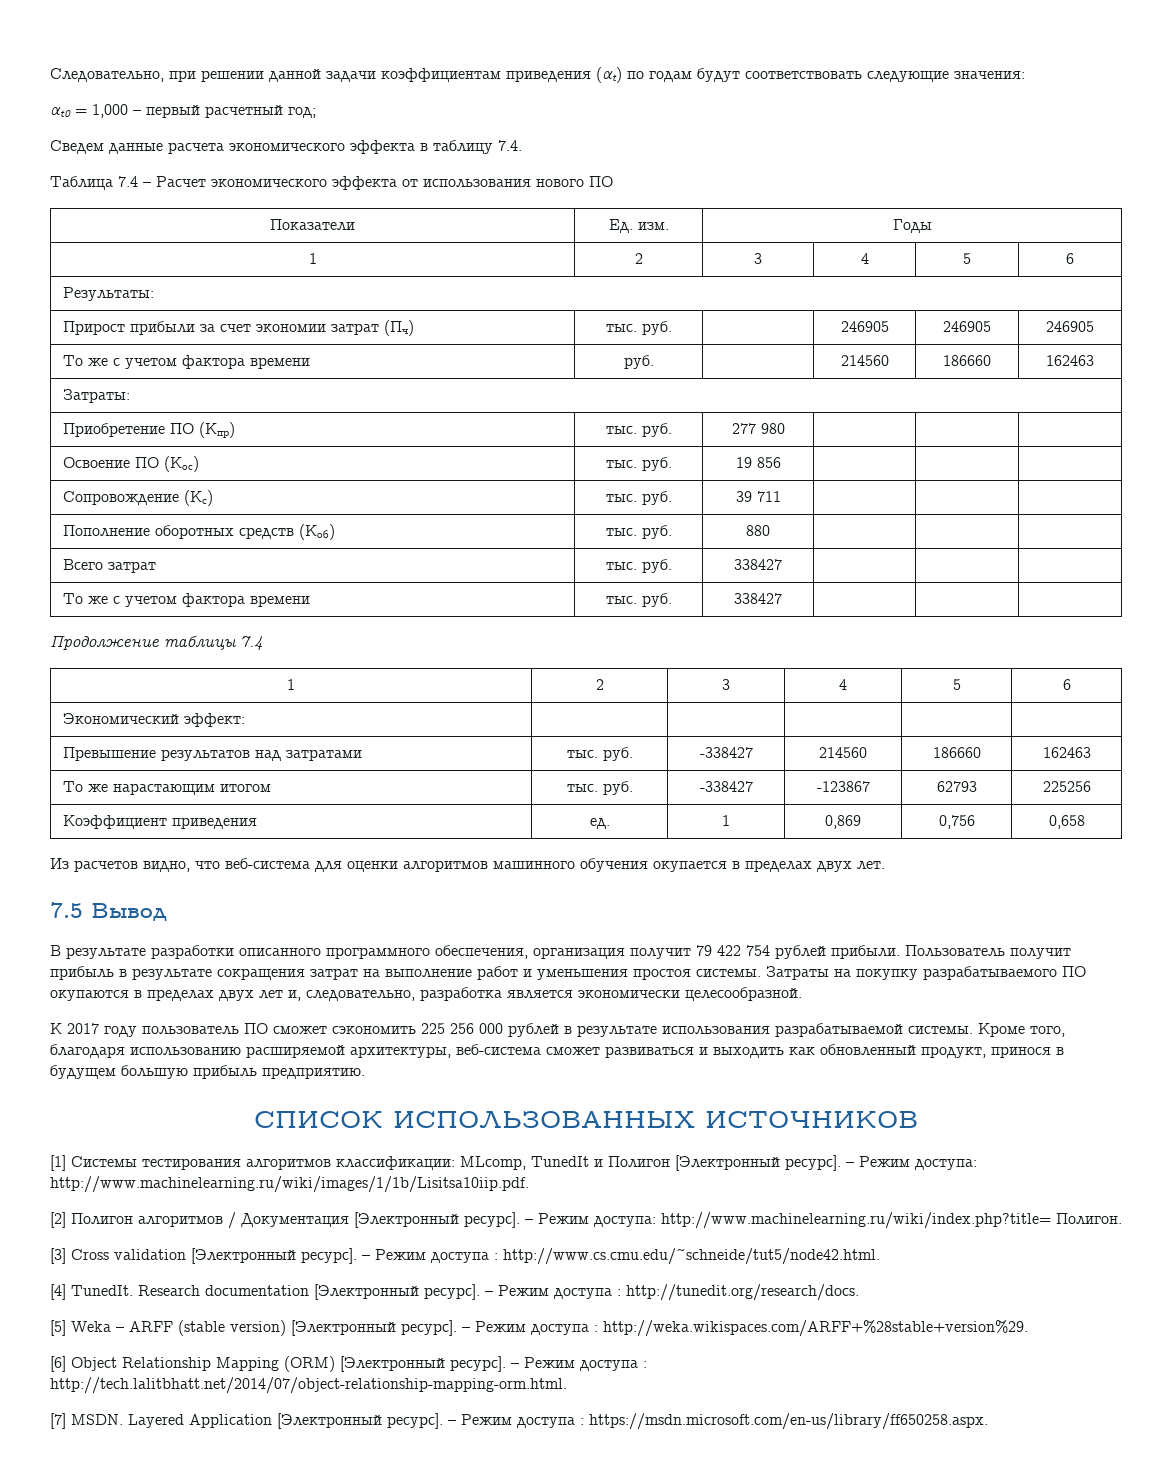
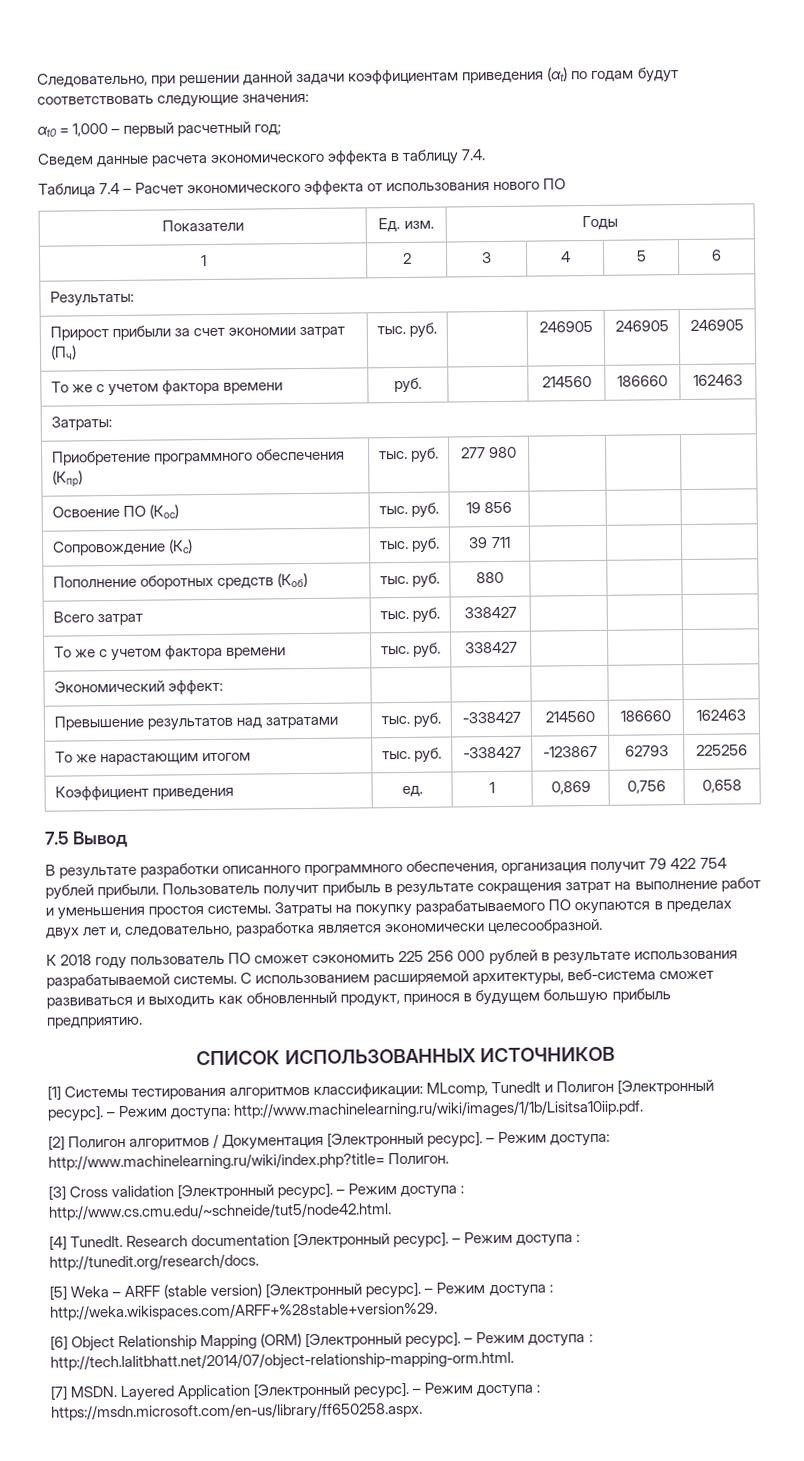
- Приобретение ПО (Кпр) | тыс. руб. | 277 980 | | |
+ Приобретение программного обеспечения (Кпр) | тыс. руб. | 277 980 | | |
- Продолжение таблицы 7.4
- 1 | 2 | 3 | 4 | 5 | 6
- Из расчетов видно, что веб-система для оценки алгоритмов машинного обучения окупается в пределах двух лет.
- К 2017 году пользователь ПО сможет сэкономить 225 256 000 рублей в результате использования разрабатываемой системы.
+ К 2018 году пользователь ПО сможет сэкономить 225 256 000 рублей в результате использования разрабатываемой системы.
- Кроме того, благодаря использованию расширяемой архитектуры, веб-система сможет развиваться и выходить как обновленный продукт, принося в будущем большую прибыль предприятию.
+ С использованием расширяемой архитектуры, веб-система сможет развиваться и выходить как обновленный продукт, принося в будущем большую прибыль предприятию.

